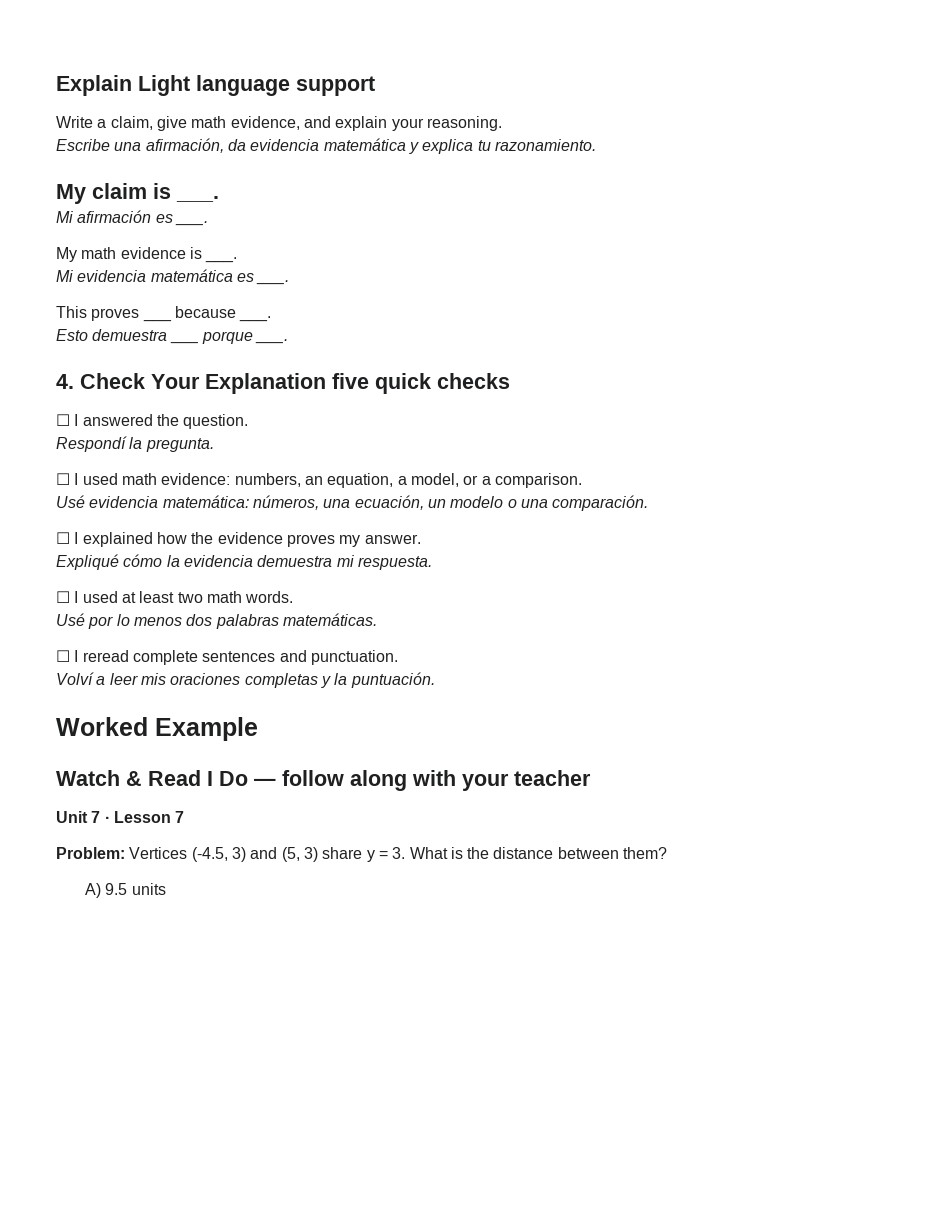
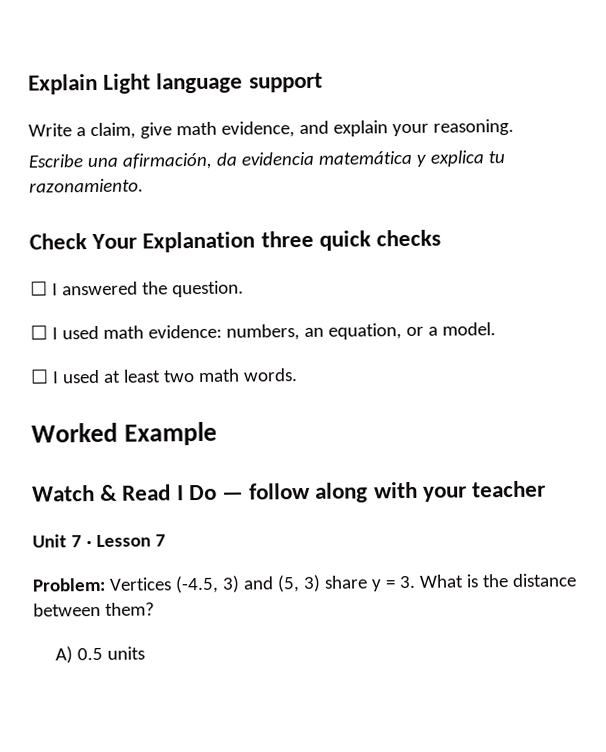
- My claim is ___.
- Mi afirmación es ___.
- My math evidence is ___.
- Mi evidencia matemática es ___.
- This proves ___ because ___.
- Esto demuestra ___ porque ___.
- 4. Check Your Explanation five quick checks
+ Check Your Explanation three quick checks
- Respondí la pregunta.
- ☐ I used math evidence: numbers, an equation, a model, or a comparison.
- Usé evidencia matemática: números, una ecuación, un modelo o una comparación.
- ☐ I explained how the evidence proves my answer.
- Expliqué cómo la evidencia demuestra mi respuesta.
+ ☐ I used math evidence: numbers, an equation, or a model.
- Usé por lo menos dos palabras matemáticas.
- ☐ I reread complete sentences and punctuation.
- Volví a leer mis oraciones completas y la puntuación.
- A) 9.5 units
+ A) 0.5 units

